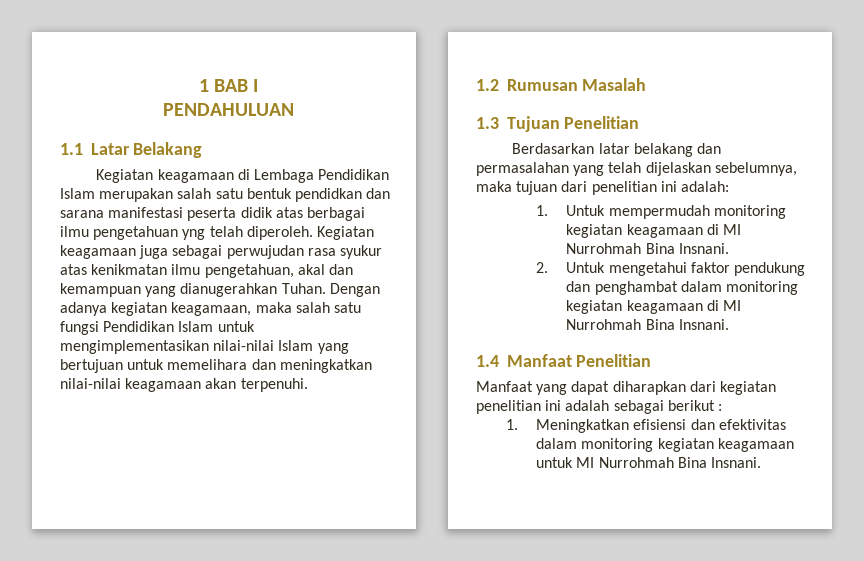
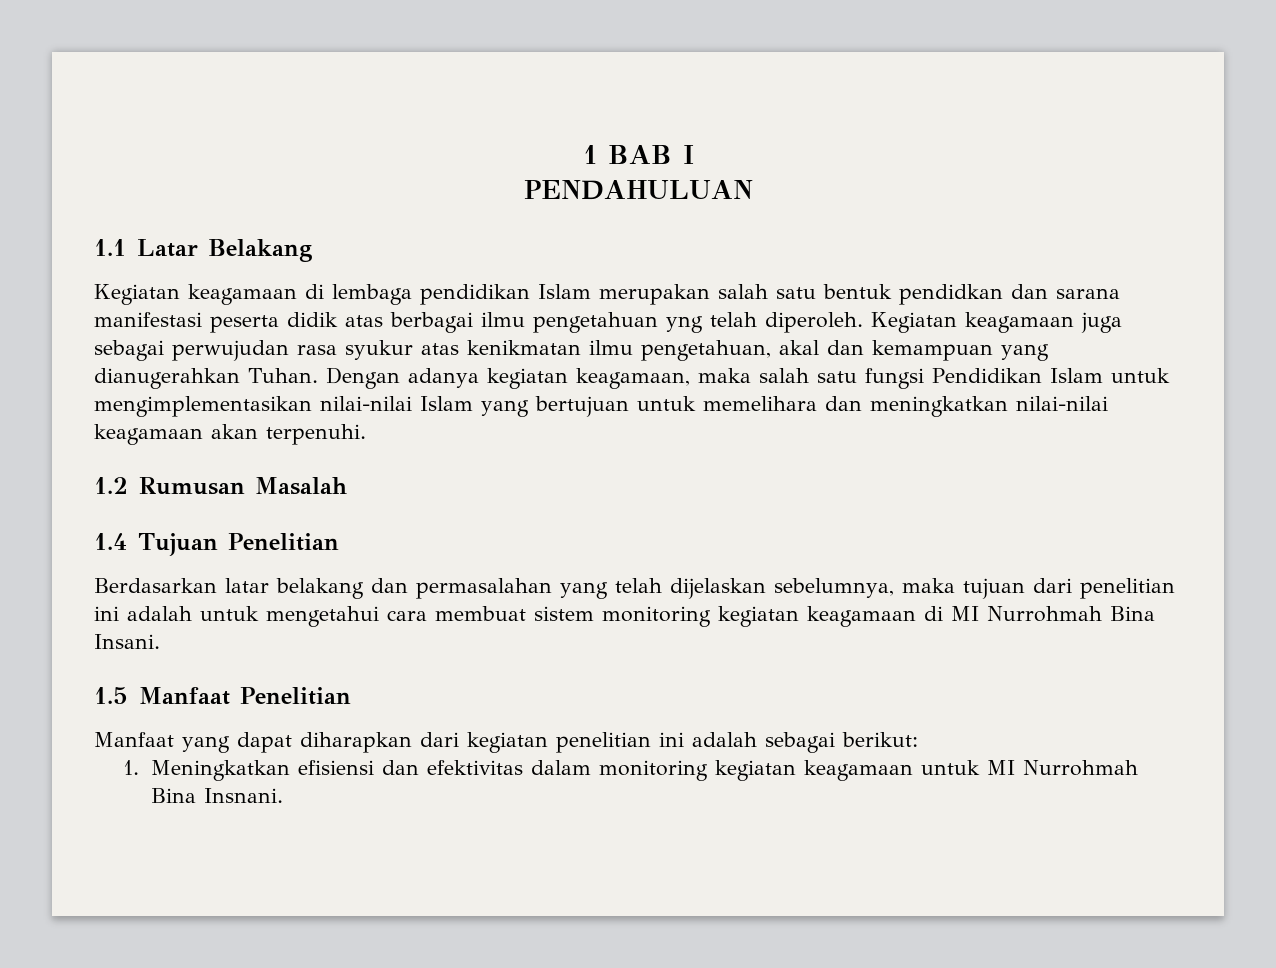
- Kegiatan keagamaan di Lembaga Pendidikan Islam merupakan salah satu bentuk pendidkan dan sarana manifestasi peserta didik atas berbagai ilmu pengetahuan yng telah diperoleh.
+ Kegiatan keagamaan di lembaga pendidikan Islam merupakan salah satu bentuk pendidkan dan sarana manifestasi peserta didik atas berbagai ilmu pengetahuan yng telah diperoleh.
- 1.3 Tujuan Penelitian
+ 1.4 Tujuan Penelitian
- Berdasarkan latar belakang dan permasalahan yang telah dijelaskan sebelumnya, maka tujuan dari penelitian ini adalah:
- 1. Untuk mempermudah monitoring kegiatan keagamaan di MI Nurrohmah Bina Insnani.
- 2. Untuk mengetahui faktor pendukung dan penghambat dalam monitoring kegiatan keagamaan di MI Nurrohmah Bina Insnani.
- 1.4 Manfaat Penelitian
+ Berdasarkan latar belakang dan permasalahan yang telah dijelaskan sebelumnya, maka tujuan dari penelitian ini adalah untuk mengetahui cara membuat sistem monitoring kegiatan keagamaan di MI Nurrohmah Bina Insani.
+ 1.5 Manfaat Penelitian
- Manfaat yang dapat diharapkan dari kegiatan penelitian ini adalah sebagai berikut :
+ Manfaat yang dapat diharapkan dari kegiatan penelitian ini adalah sebagai berikut:

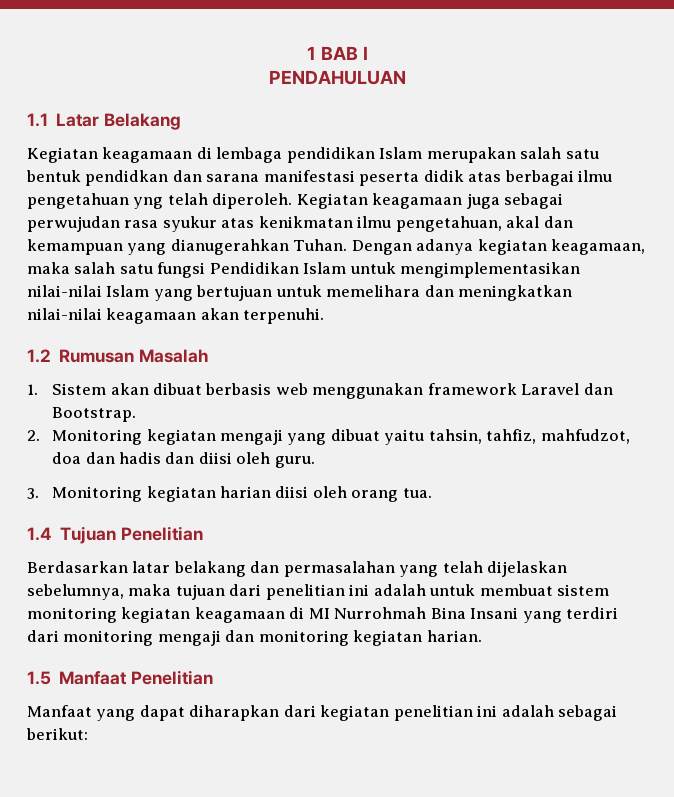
+ 1. Sistem akan dibuat berbasis web menggunakan framework Laravel dan Bootstrap.
+ 2. Monitoring kegiatan mengaji yang dibuat yaitu tahsin, tahfiz, mahfudzot, doa dan hadis dan diisi oleh guru.
+ 3. Monitoring kegiatan harian diisi oleh orang tua.
- Berdasarkan latar belakang dan permasalahan yang telah dijelaskan sebelumnya, maka tujuan dari penelitian ini adalah untuk mengetahui cara membuat sistem monitoring kegiatan keagamaan di MI Nurrohmah Bina Insani.
+ Berdasarkan latar belakang dan permasalahan yang telah dijelaskan sebelumnya, maka tujuan dari penelitian ini adalah untuk membuat sistem monitoring kegiatan keagamaan di MI Nurrohmah Bina Insani yang terdiri dari monitoring mengaji dan monitoring kegiatan harian.
- 1. Meningkatkan efisiensi dan efektivitas dalam monitoring kegiatan keagamaan untuk MI Nurrohmah Bina Insnani.

